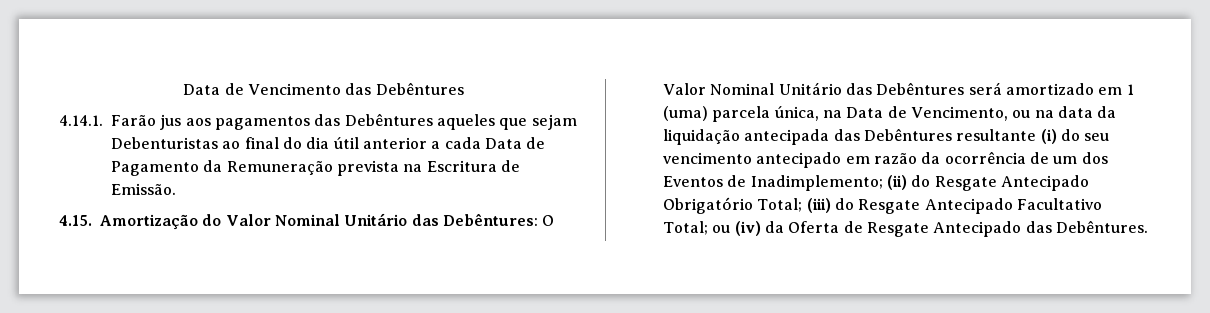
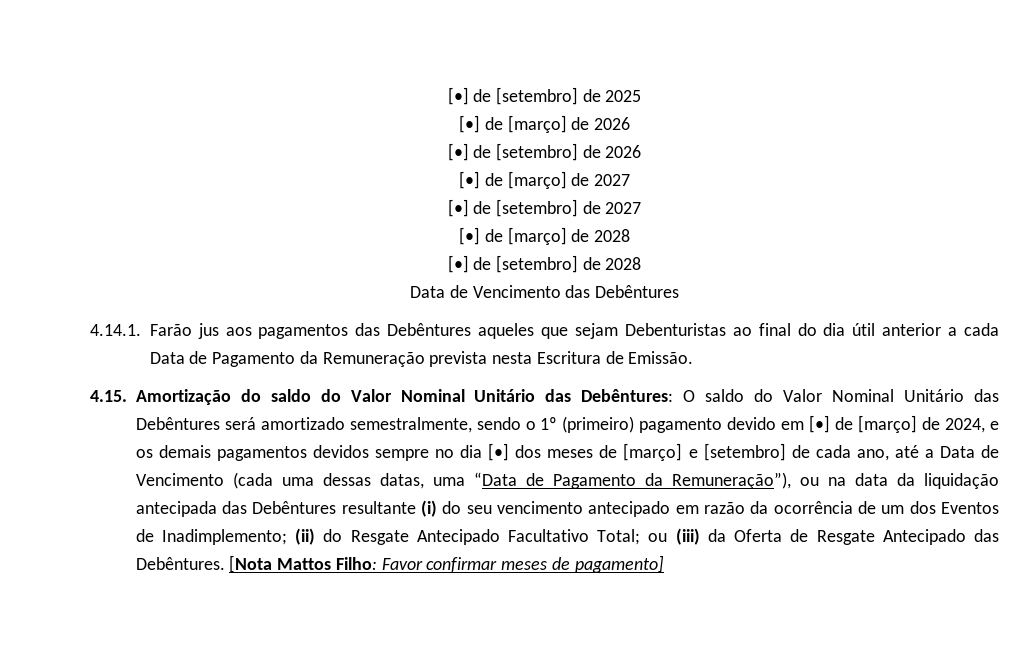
+ [•] de [setembro] de 2025
+ [•] de [março] de 2026
+ [•] de [setembro] de 2026
+ [•] de [março] de 2027
+ [•] de [setembro] de 2027
+ [•] de [março] de 2028
+ [•] de [setembro] de 2028
- 4.14.1. Farão jus aos pagamentos das Debêntures aqueles que sejam Debenturistas ao final do dia útil anterior a cada Data de Pagamento da Remuneração prevista na Escritura de Emissão.
+ 4.14.1. Farão jus aos pagamentos das Debêntures aqueles que sejam Debenturistas ao final do dia útil anterior a cada Data de Pagamento da Remuneração prevista nesta Escritura de Emissão.
- 4.15. Amortização do Valor Nominal Unitário das Debêntures: O Valor Nominal Unitário das Debêntures será amortizado em 1 (uma) parcela única, na Data de Vencimento, ou na data da liquidação antecipada das Debêntures resultante (i) do seu vencimento antecipado em razão da ocorrência de um dos Eventos de Inadimplemento; (ii) do Resgate Antecipado Obrigatório Total; (iii) do Resgate Antecipado Facultativo Total; ou (iv) da Oferta de Resgate Antecipado das Debêntures.
+ 4.15. Amortização do saldo do Valor Nominal Unitário das Debêntures: O saldo do Valor Nominal Unitário das Debêntures será amortizado semestralmente, sendo o 1º (primeiro) pagamento devido em [•] de [março] de 2024, e os demais pagamentos devidos sempre no dia [•] dos meses de [março] e [setembro] de cada ano, até a Data de Vencimento (cada uma dessas datas, uma “Data de Pagamento da Remuneração”), ou na data da liquidação antecipada das Debêntures resultante (i) do seu vencimento antecipado em razão da ocorrência de um dos Eventos de Inadimplemento; (ii) do Resgate Antecipado Facultativo Total; ou (iii) da Oferta de Resgate Antecipado das Debêntures.
+ [Nota Mattos Filho: Favor confirmar meses de pagamento]

